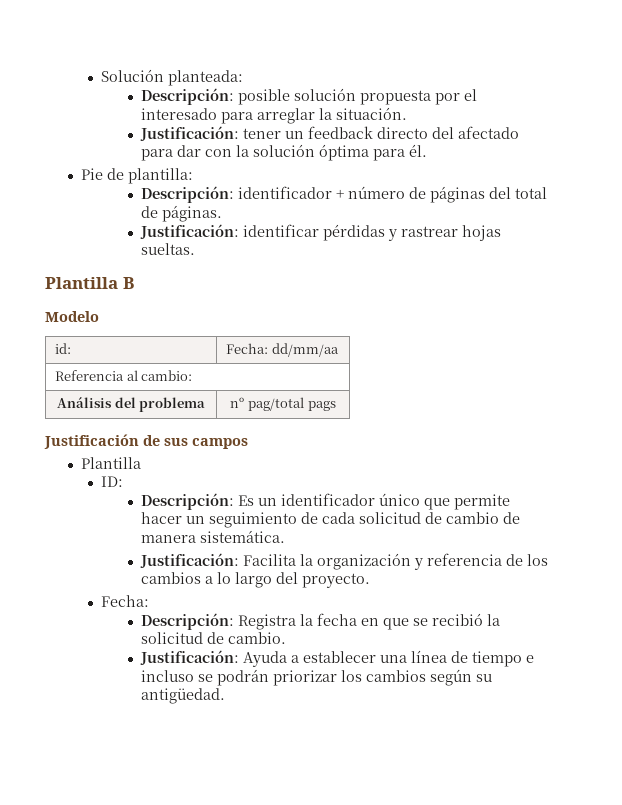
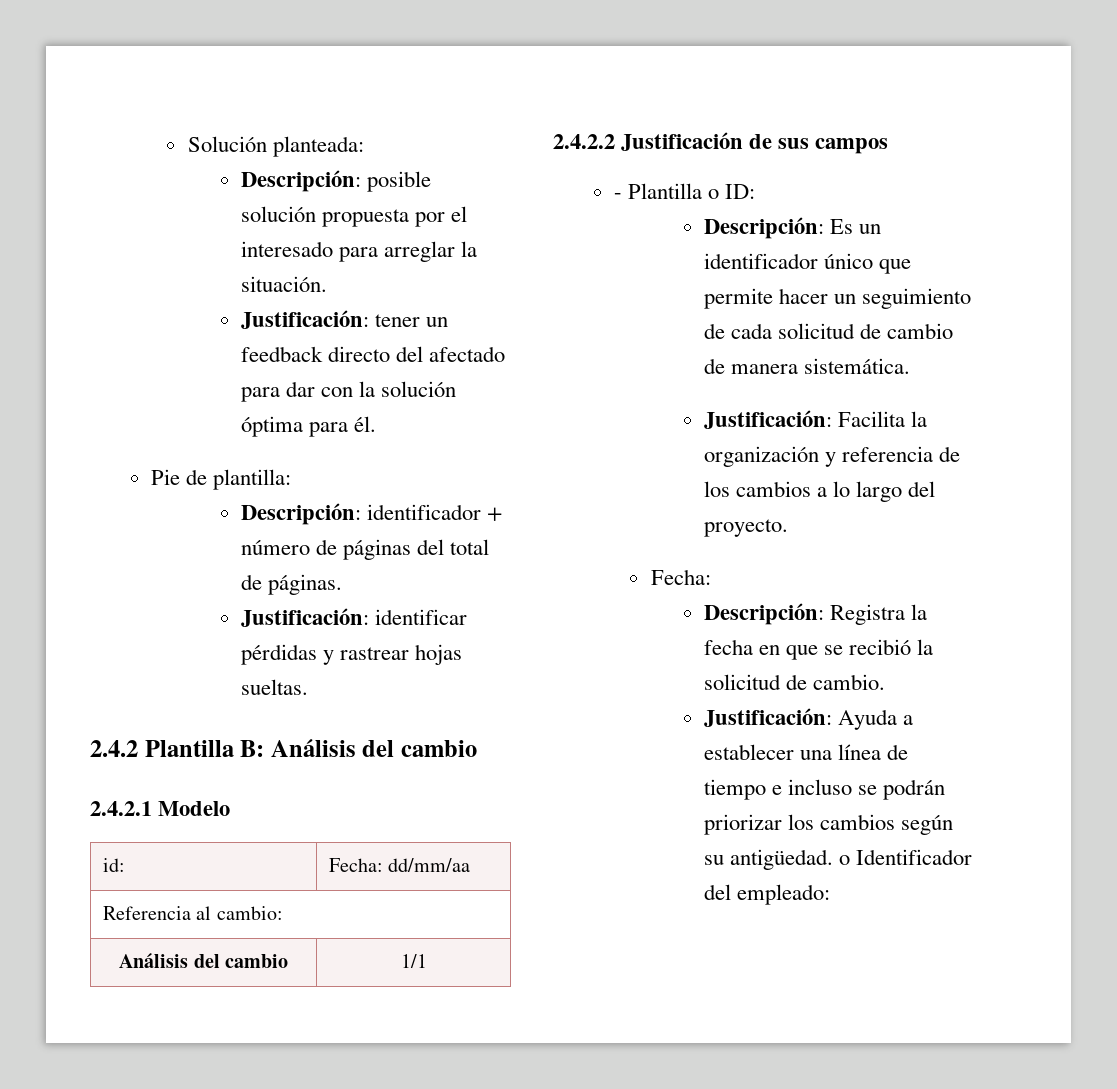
- Plantilla B
- Modelo
+ 2.4.2 Plantilla B: Análisis del cambio
+ 2.4.2.1 Modelo
- Análisis del problema | nº pag/total pags
- Justificación de sus campos
- Plantilla
- ID:
+ Análisis del cambio | 1/1
+ 2.4.2.2 Justificación de sus campos
+ - Plantilla o ID:
- Justificación: Ayuda a establecer una línea de tiempo e incluso se podrán priorizar los cambios según su antigüedad.
+ Justificación: Ayuda a establecer una línea de tiempo e incluso se podrán priorizar los cambios según su antigüedad. o Identificador del empleado:

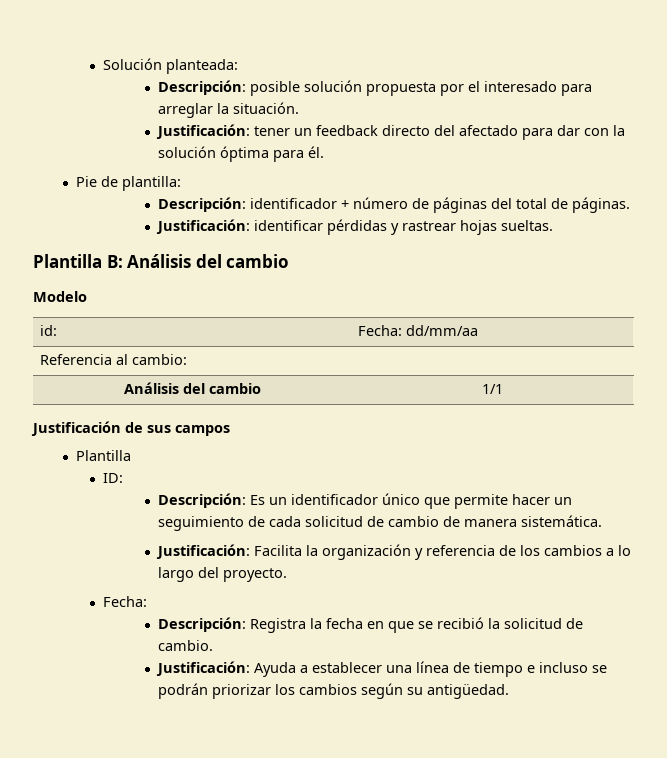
- 2.4.2 Plantilla B: Análisis del cambio
+ Plantilla B: Análisis del cambio
- 2.4.2.1 Modelo
+ Modelo
- 2.4.2.2 Justificación de sus campos
- - Plantilla o ID:
+ Justificación de sus campos
+ Plantilla
+ ID:
- Justificación: Ayuda a establecer una línea de tiempo e incluso se podrán priorizar los cambios según su antigüedad. o Identificador del empleado:
+ Justificación: Ayuda a establecer una línea de tiempo e incluso se podrán priorizar los cambios según su antigüedad.

